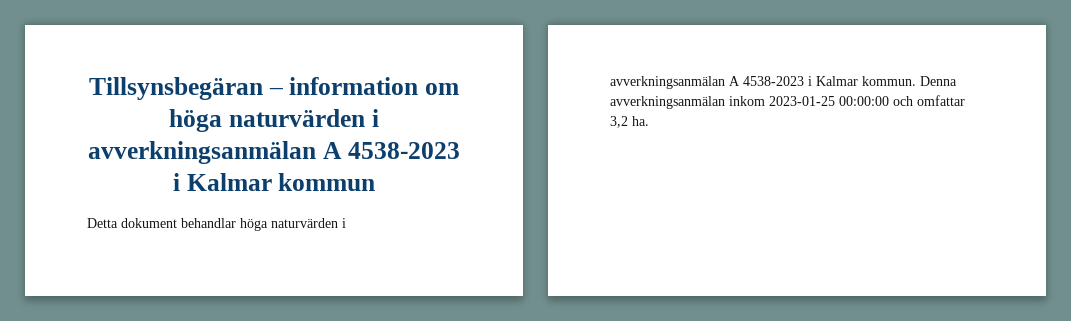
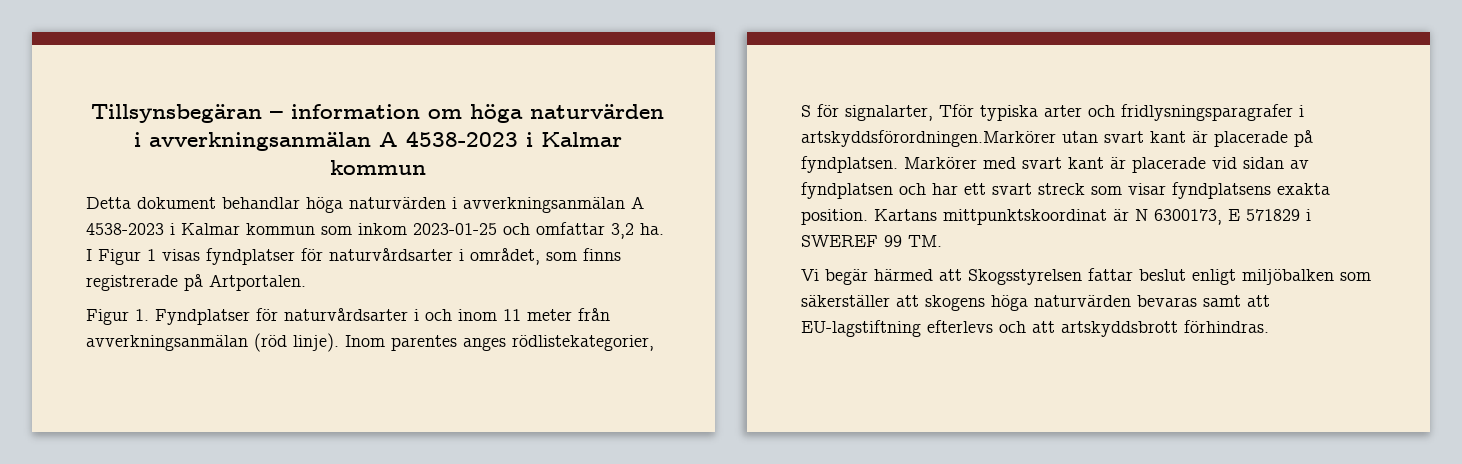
- Detta dokument behandlar höga naturvärden i avverkningsanmälan A 4538-2023 i Kalmar kommun. Denna avverkningsanmälan inkom 2023-01-25 00:00:00 och omfattar 3,2 ha.
+ Detta dokument behandlar höga naturvärden i avverkningsanmälan A 4538-2023 i Kalmar kommun som inkom 2023-01-25 och omfattar 3,2 ha.
+ I Figur 1 visas fyndplatser för naturvårdsarter i området, som finns registrerade på Artportalen.
+ Figur 1. Fyndplatser för naturvårdsarter i och inom 11 meter från avverkningsanmälan (röd linje). Inom parentes anges rödlistekategorier, S för signalarter, Tför typiska arter och fridlysningsparagrafer i artskyddsförordningen.Markörer utan svart kant är placerade på fyndplatsen. Markörer med svart kant är placerade vid sidan av fyndplatsen och har ett svart streck som visar fyndplatsens exakta position. Kartans mittpunktskoordinat är N 6300173, E 571829 i SWEREF 99 TM.
+ Vi begär härmed att Skogsstyrelsen fattar beslut enligt miljöbalken som säkerställer att skogens höga naturvärden bevaras samt att EU-lagstiftning efterlevs och att artskyddsbrott förhindras.

